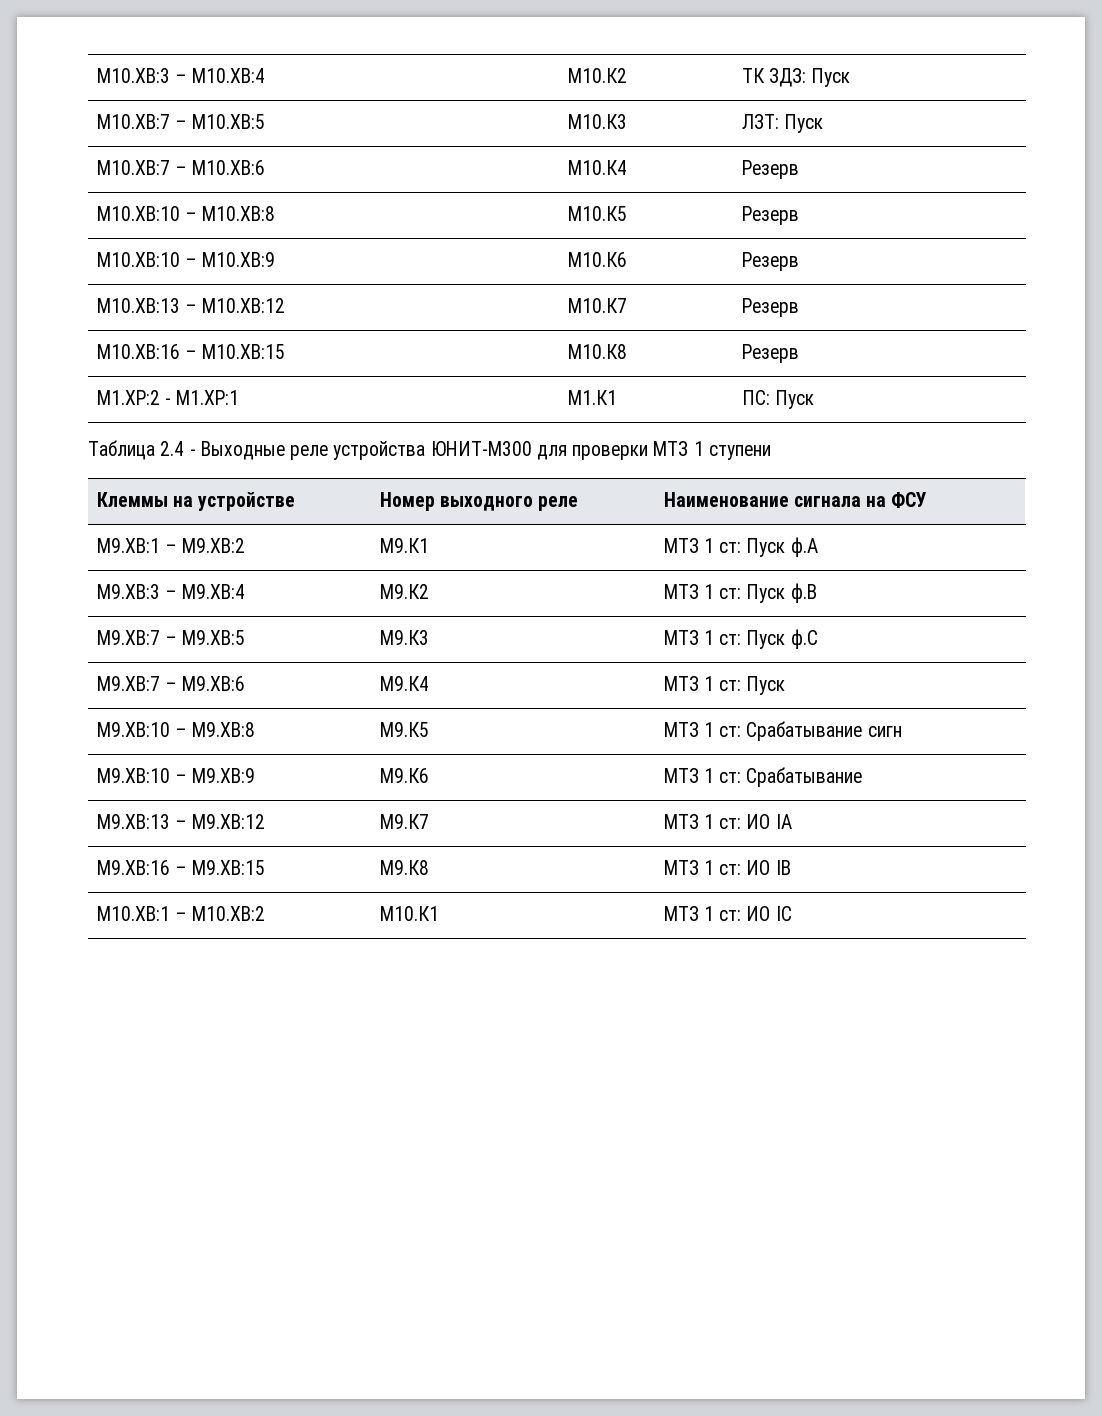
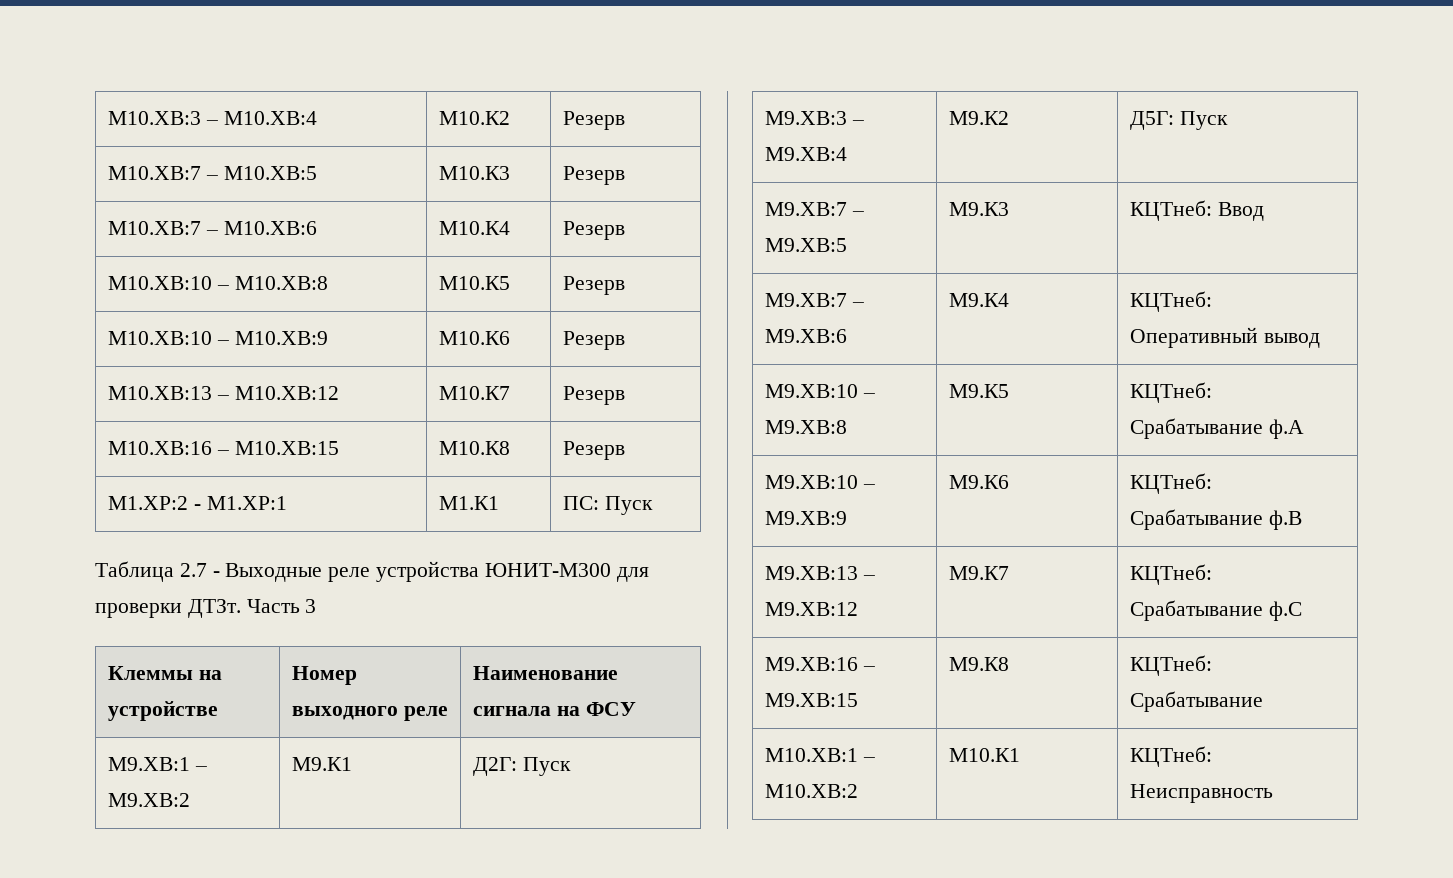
- М10.XВ:3 – М10.XB:4 | М10.К2 | ТК ЗДЗ: Пуск
+ М10.XВ:3 – М10.XB:4 | М10.К2 | Резерв
- М10.XВ:7 – М10.XB:5 | М10.К3 | ЛЗТ: Пуск
+ М10.XВ:7 – М10.XB:5 | М10.К3 | Резерв
- Таблица 2.4 - Выходные реле устройства ЮНИТ-М300 для проверки МТЗ 1 ступени
+ Таблица 2.7 - Выходные реле устройства ЮНИТ-М300 для проверки ДТЗт. Часть 3
- М9.XВ:1 – М9.XB:2 | М9.К1 | МТЗ 1 ст: Пуск ф.А
+ М9.XВ:1 – М9.XB:2 | М9.К1 | Д2Г: Пуск
- М9.XВ:3 – М9.XB:4 | М9.К2 | МТЗ 1 ст: Пуск ф.В
+ М9.XВ:3 – М9.XB:4 | М9.К2 | Д5Г: Пуск
- М9.XВ:7 – М9.XB:5 | М9.К3 | МТЗ 1 ст: Пуск ф.С
+ М9.XВ:7 – М9.XB:5 | М9.К3 | КЦТнеб: Ввод
- М9.XВ:7 – М9.XB:6 | М9.К4 | МТЗ 1 ст: Пуск
+ М9.XВ:7 – М9.XB:6 | М9.К4 | КЦТнеб: Оперативный вывод
- М9.XВ:10 – М9.XB:8 | М9.К5 | МТЗ 1 ст: Срабатывание сигн
+ М9.XВ:10 – М9.XB:8 | М9.К5 | КЦТнеб: Срабатывание ф.А
- М9.XВ:10 – М9.XB:9 | М9.К6 | МТЗ 1 ст: Срабатывание
+ М9.XВ:10 – М9.XB:9 | М9.К6 | КЦТнеб: Срабатывание ф.В
- М9.XВ:13 – М9.XB:12 | М9.К7 | МТЗ 1 ст: ИО IА
+ М9.XВ:13 – М9.XB:12 | М9.К7 | КЦТнеб: Срабатывание ф.С
- М9.XВ:16 – М9.XB:15 | М9.К8 | МТЗ 1 ст: ИО IВ
+ М9.XВ:16 – М9.XB:15 | М9.К8 | КЦТнеб: Срабатывание
- М10.XВ:1 – М10.XB:2 | М10.К1 | МТЗ 1 ст: ИО IС
+ М10.XВ:1 – М10.XB:2 | М10.К1 | КЦТнеб: Неисправность

